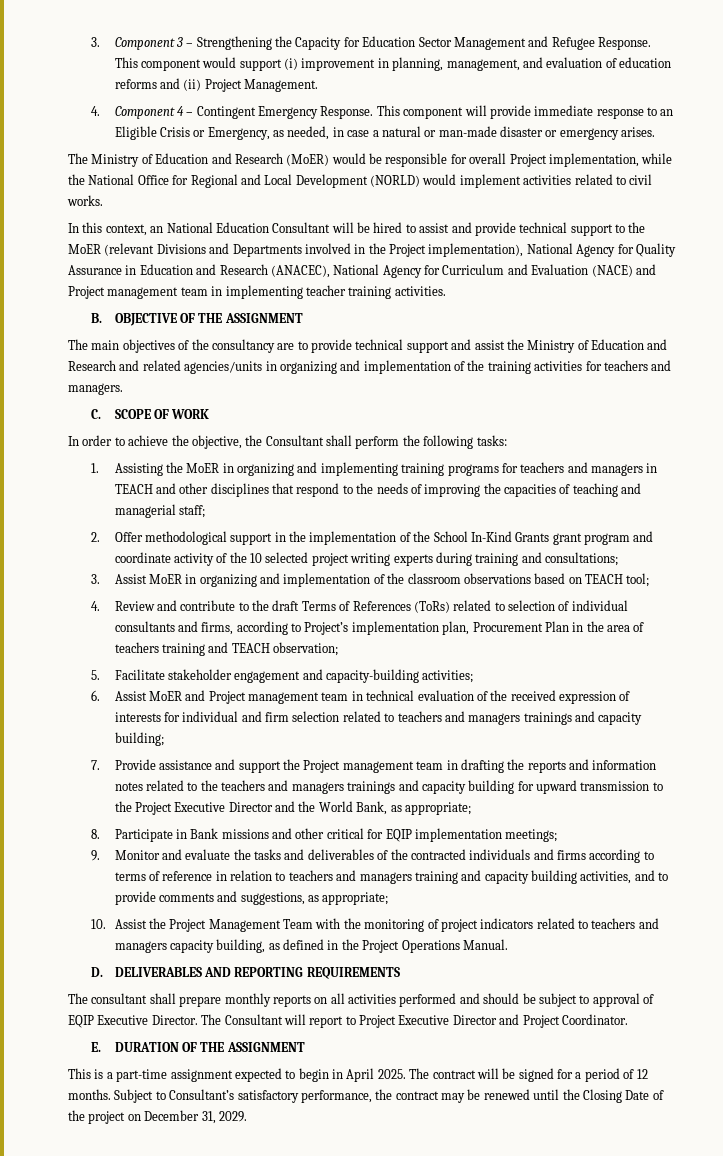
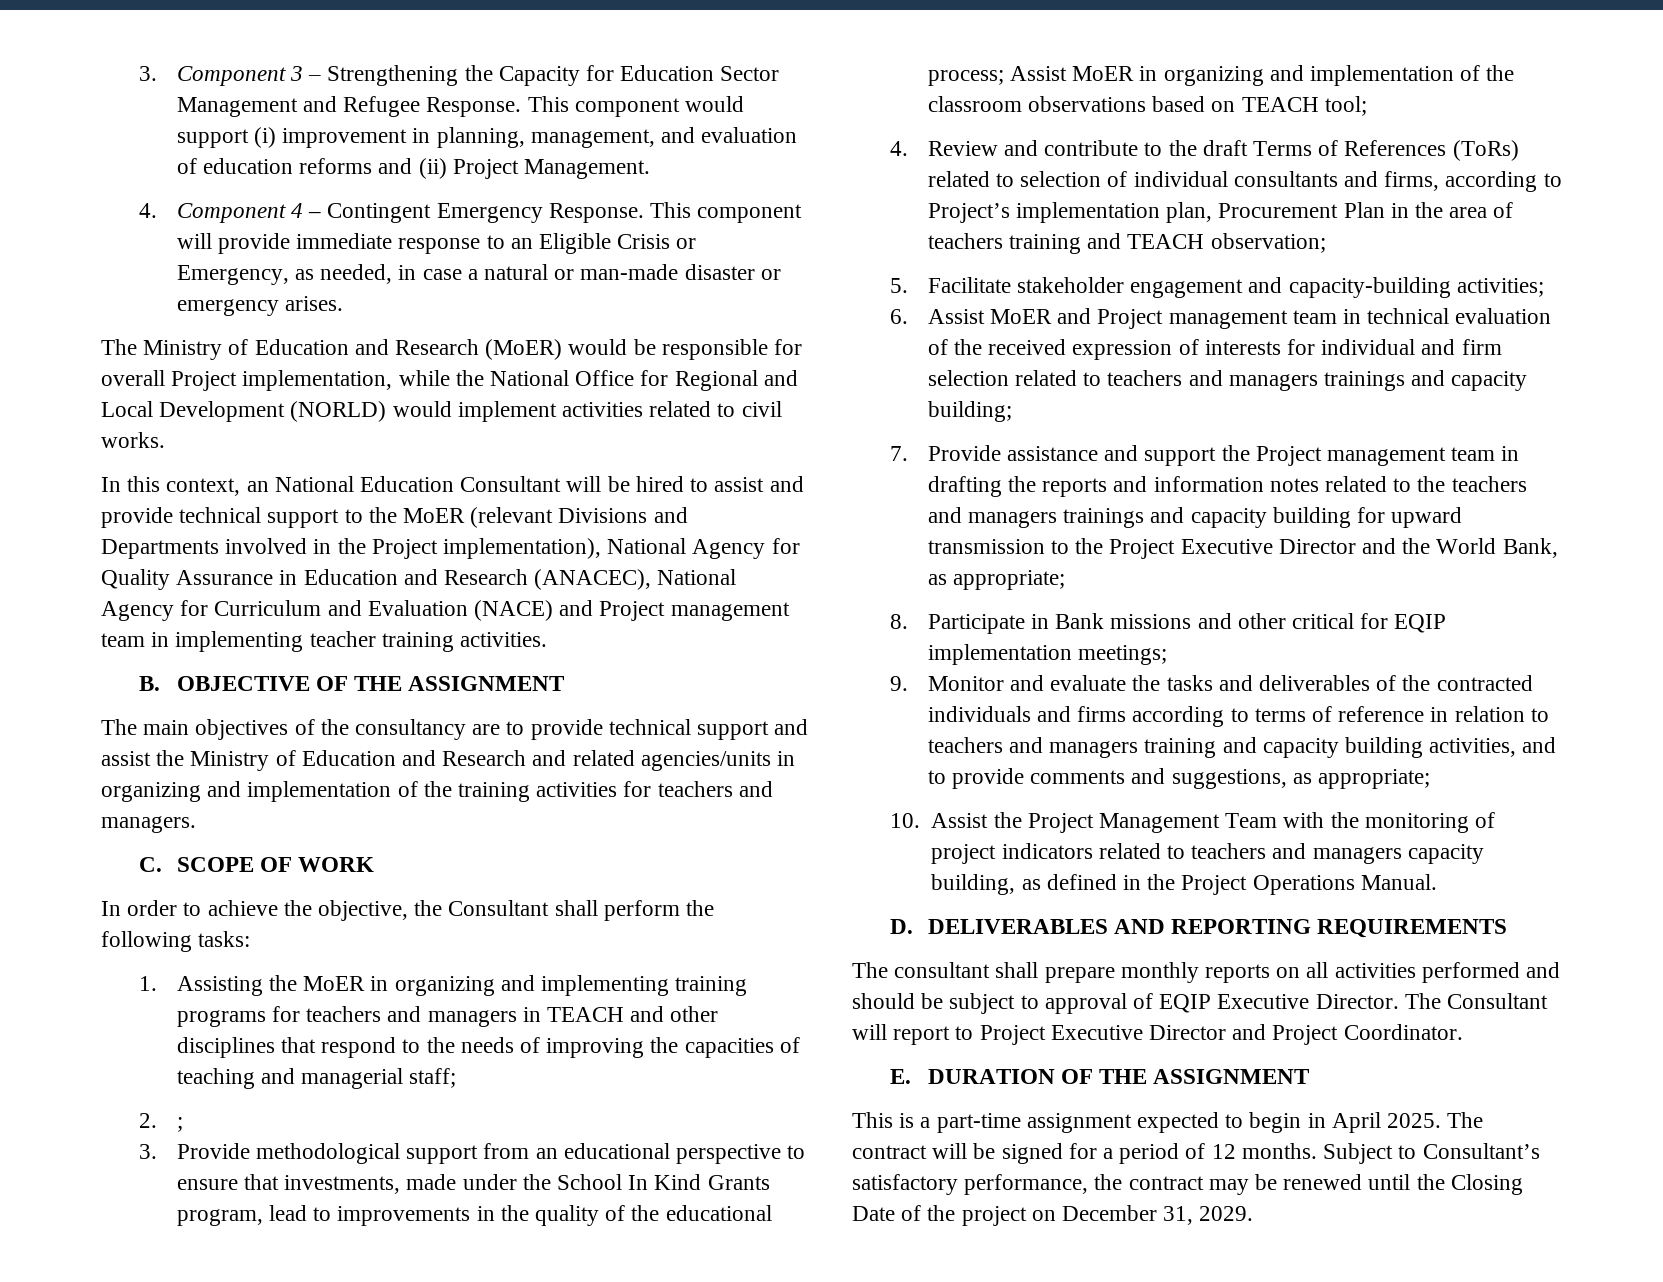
- 2. Offer methodological support in the implementation of the School In-Kind Grants grant program and coordinate activity of the 10 selected project writing experts during training and consultations;
- 3. Assist MoER in organizing and implementation of the classroom observations based on TEACH tool;
+ 2. ;
+ 3. Provide methodological support from an educational perspective to ensure that investments, made under the School In Kind Grants program, lead to improvements in the quality of the educational process; Assist MoER in organizing and implementation of the classroom observations based on TEACH tool;

